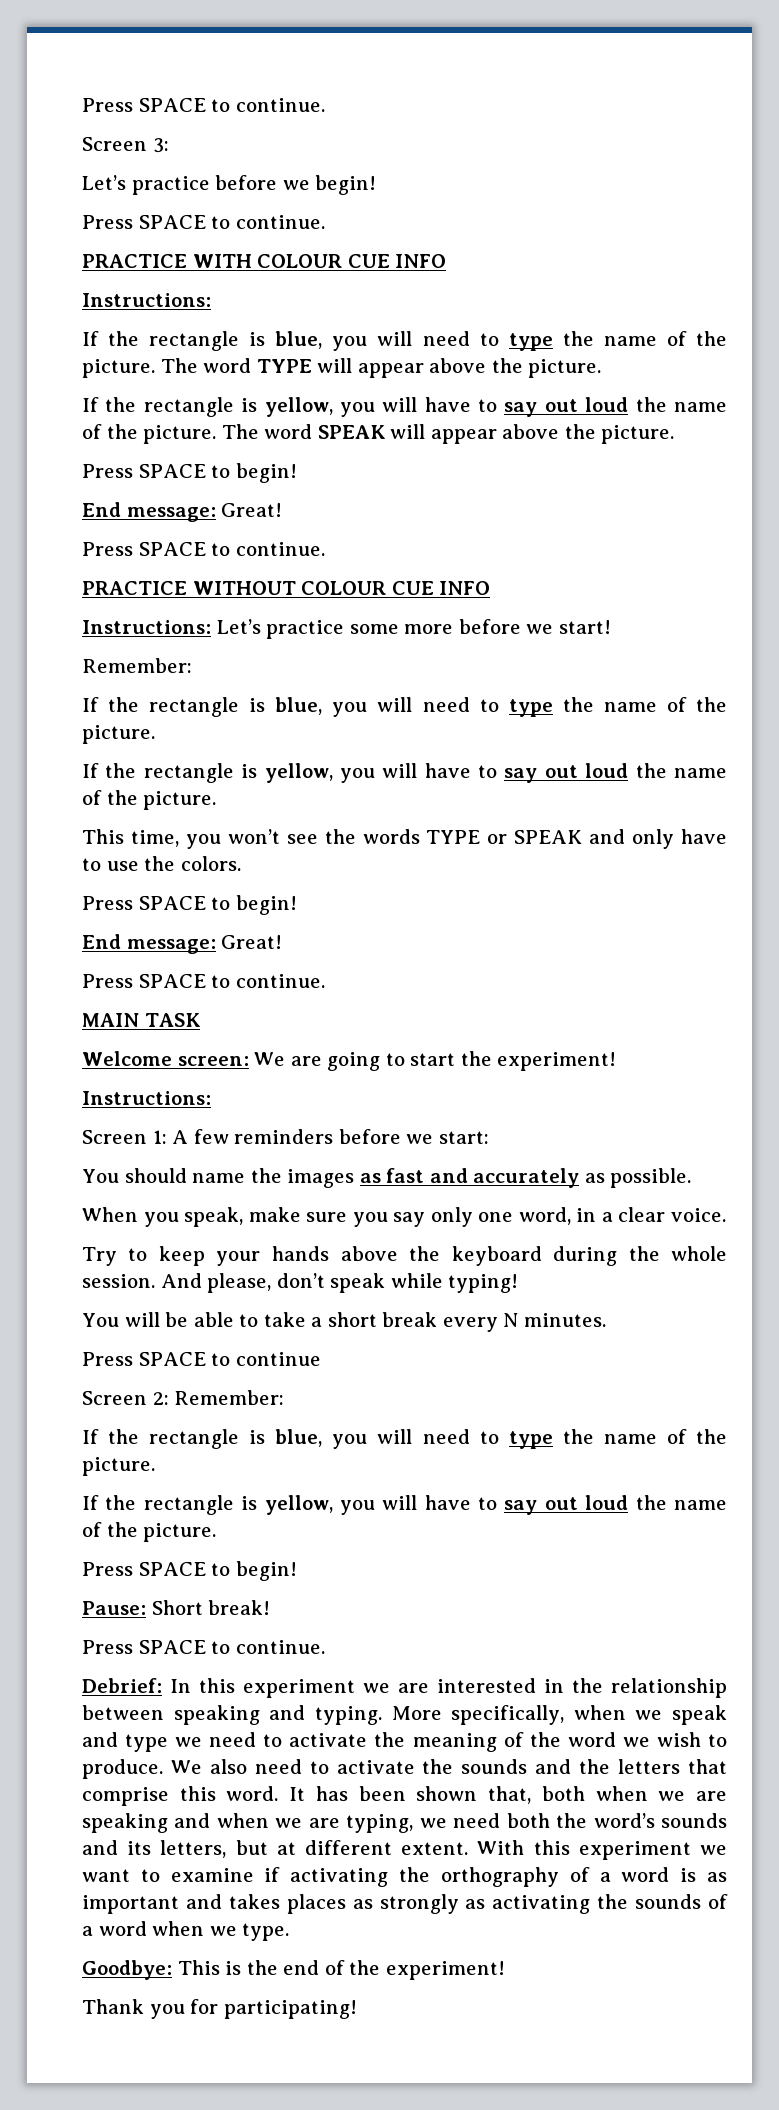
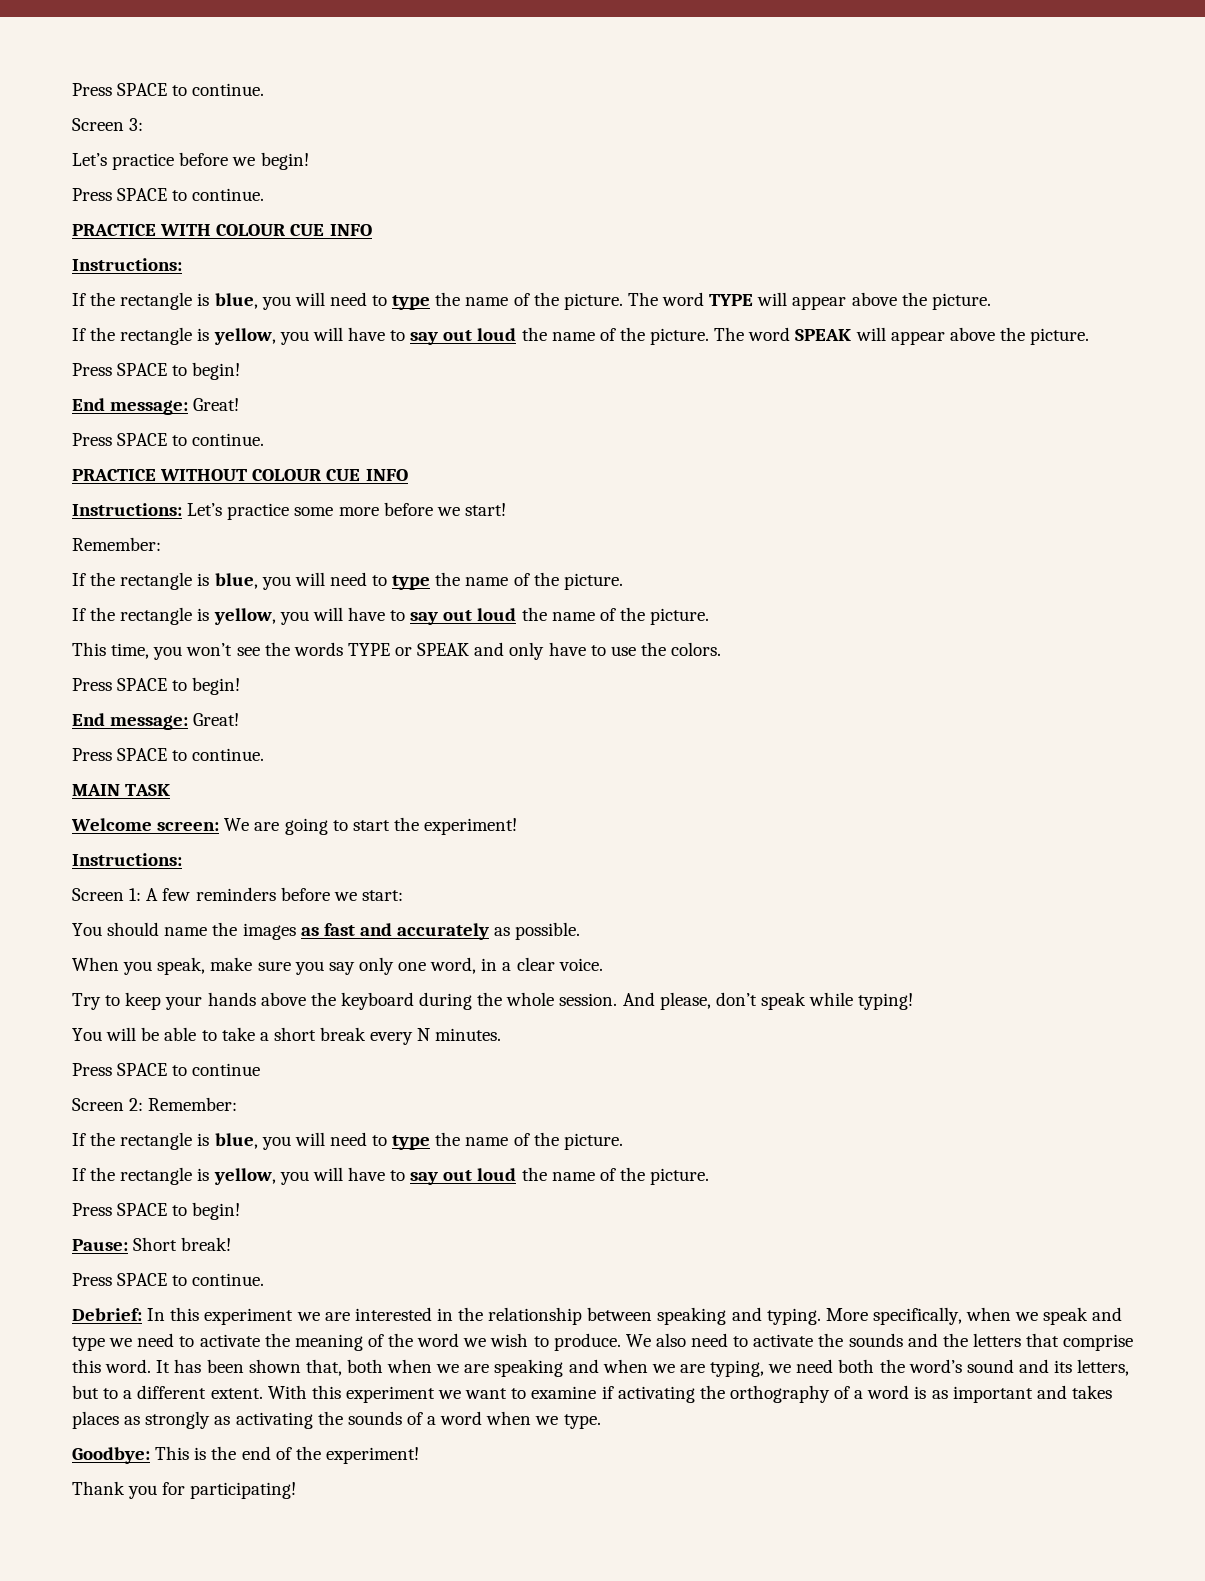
- It has been shown that, both when we are speaking and when we are typing, we need both the word’s sounds and its letters, but at different extent.
+ It has been shown that, both when we are speaking and when we are typing, we need both the word’s sound and its letters, but to a different extent.

